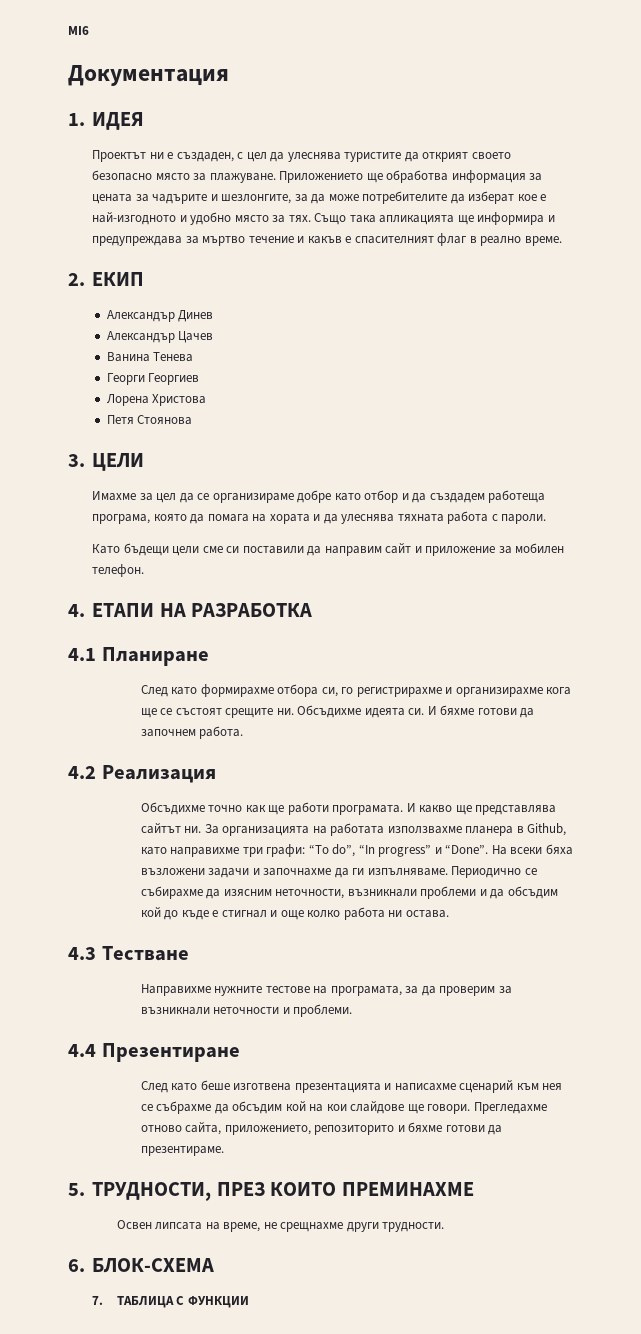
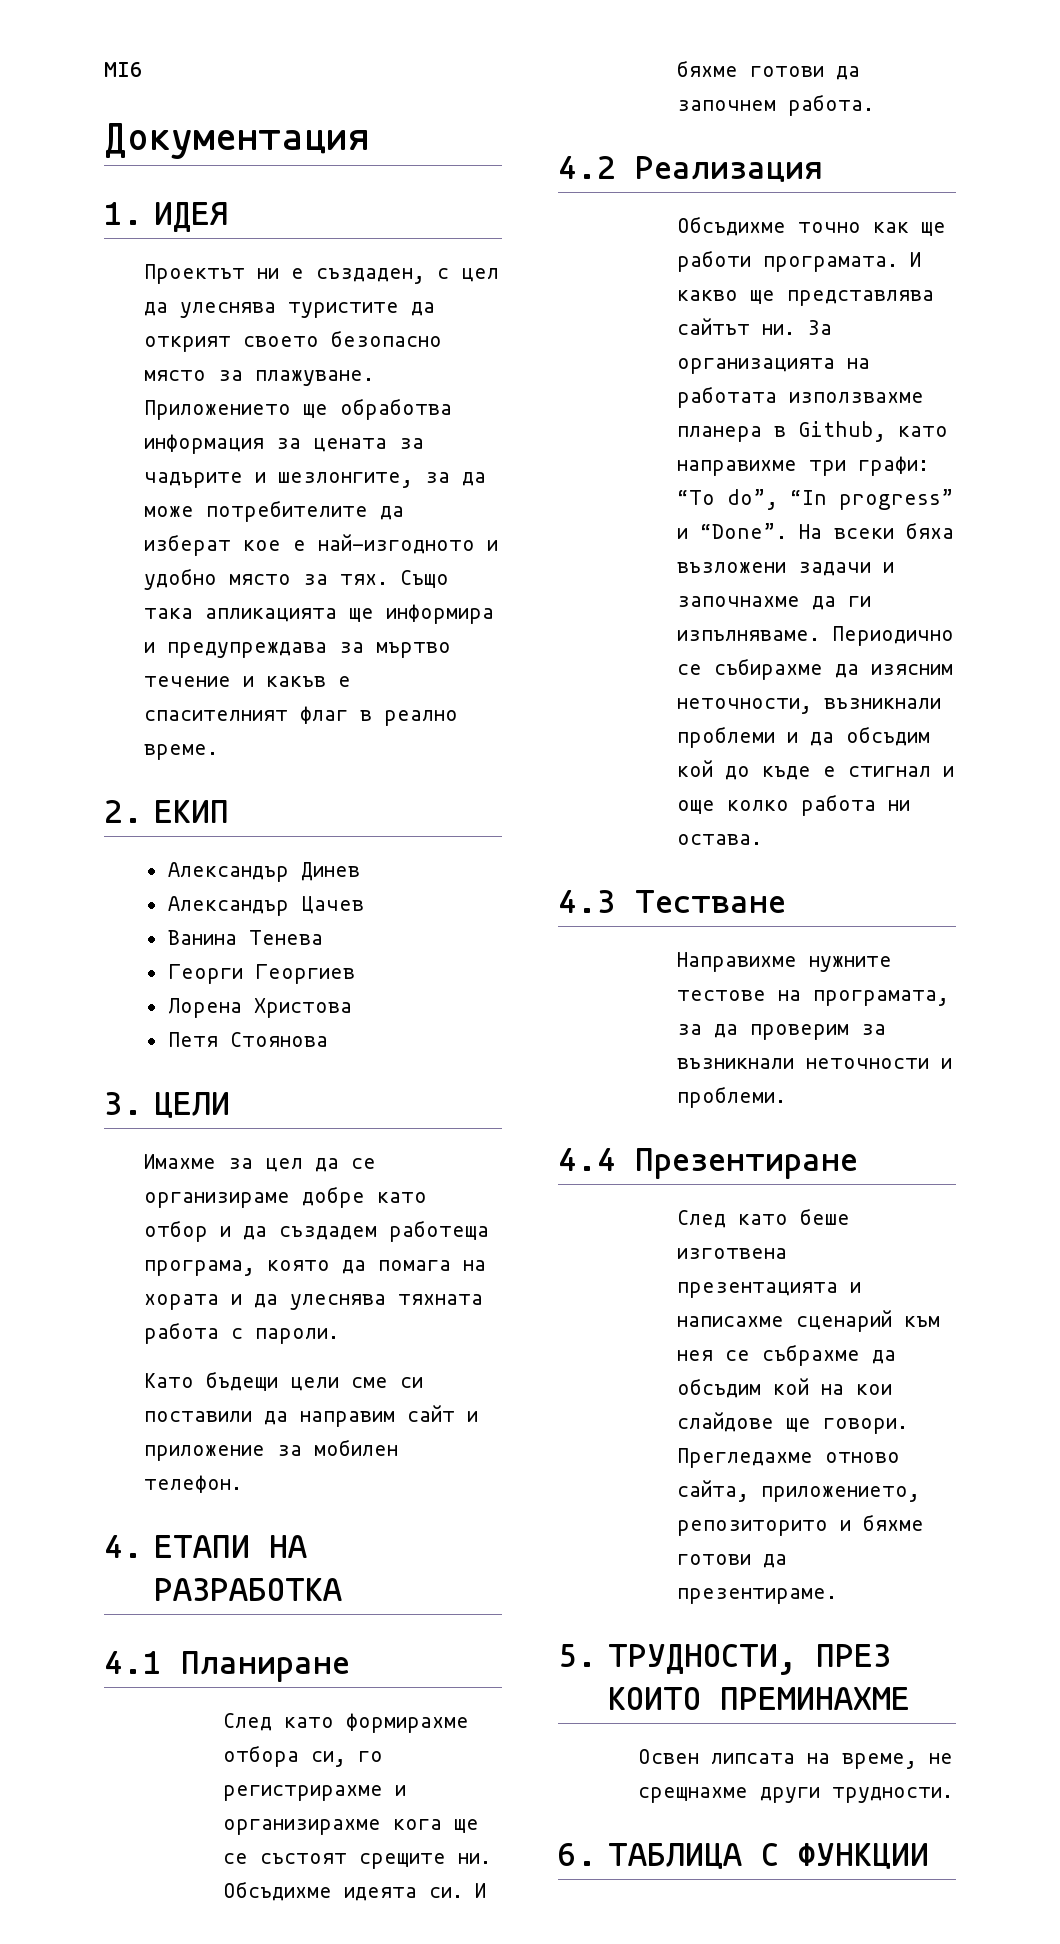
- 6. БЛОК-СХЕМА
- 7. ТАБЛИЦА С ФУНКЦИИ
+ 6. ТАБЛИЦА С ФУНКЦИИ

